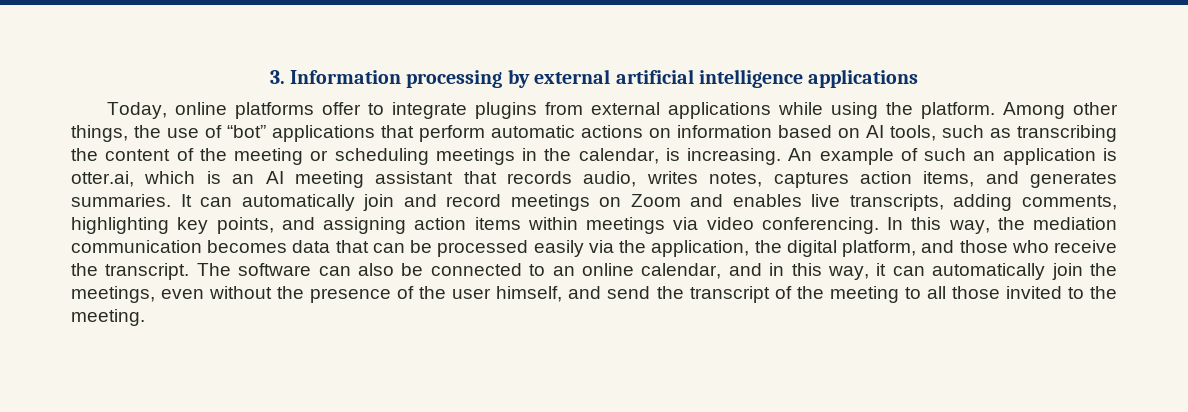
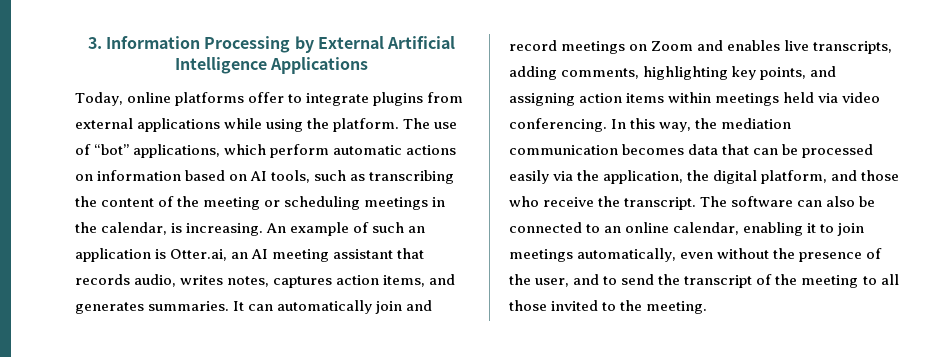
- 3. Information processing by external artificial intelligence applications
+ 3. Information Processing by External Artificial Intelligence Applications
- Among other things, the use of “bot” applications that perform automatic actions on information based on AI tools, such as transcribing the content of the meeting or scheduling meetings in the calendar, is increasing.
+ The use of “bot” applications, which perform automatic actions on information based on AI tools, such as transcribing the content of the meeting or scheduling meetings in the calendar, is increasing.
- An example of such an application is otter.ai, which is an AI meeting assistant that records audio, writes notes, captures action items, and generates summaries.
+ An example of such an application is Otter.ai, an AI meeting assistant that records audio, writes notes, captures action items, and generates summaries.
- It can automatically join and record meetings on Zoom and enables live transcripts, adding comments, highlighting key points, and assigning action items within meetings via video conferencing.
+ It can automatically join and record meetings on Zoom and enables live transcripts, adding comments, highlighting key points, and assigning action items within meetings held via video conferencing.
- The software can also be connected to an online calendar, and in this way, it can automatically join the meetings, even without the presence of the user himself, and send the transcript of the meeting to all those invited to the meeting.
+ The software can also be connected to an online calendar, enabling it to join meetings automatically, even without the presence of the user, and to send the transcript of the meeting to all those invited to the meeting.

